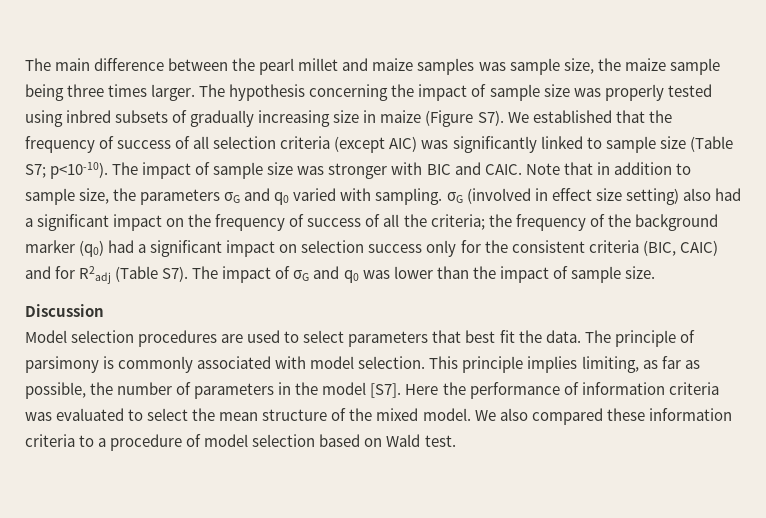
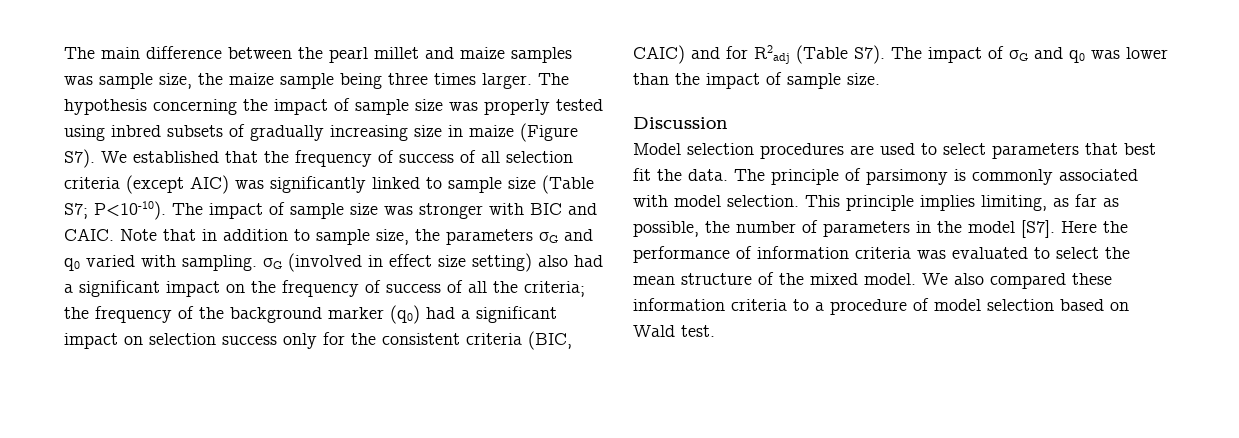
- The hypothesis concerning the impact of sample size was properly tested using inbred subsets of gradually increasing size in maize (Figure S7). We established that the frequency of success of all selection criteria (except AIC) was significantly linked to sample size (Table S7; p<10-10).
+ The hypothesis concerning the impact of sample size was properly tested using inbred subsets of gradually increasing size in maize (Figure S7). We established that the frequency of success of all selection criteria (except AIC) was significantly linked to sample size (Table S7; P<10-10).

